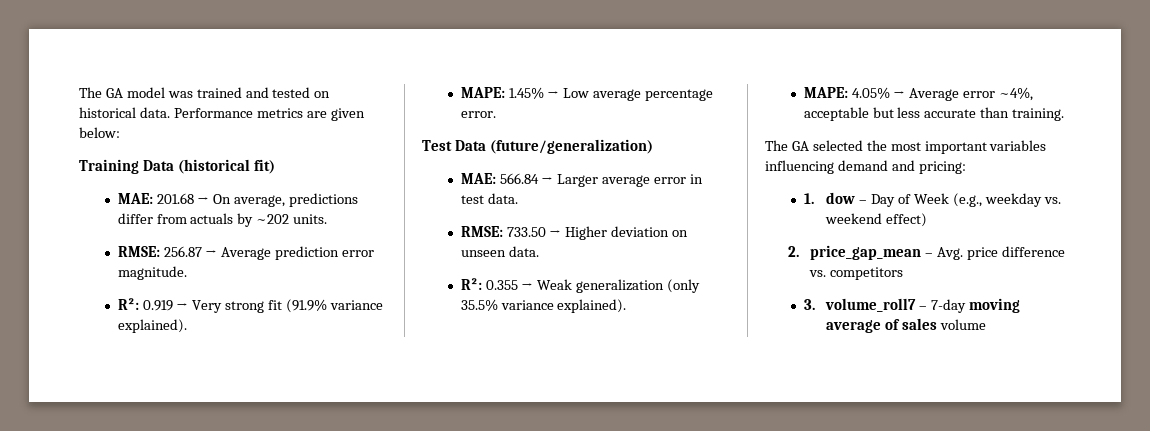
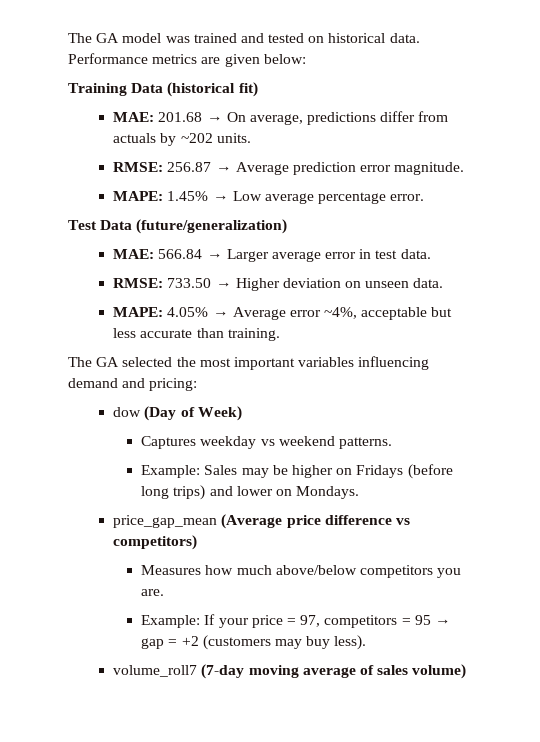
- R²: 0.919 → Very strong fit (91.9% variance explained).
- R²: 0.355 → Weak generalization (only 35.5% variance explained).
- 1. dow – Day of Week (e.g., weekday vs. weekend effect)
- 2. price_gap_mean – Avg. price difference vs. competitors
- 3. volume_roll7 – 7-day moving average of sales volume
+ dow (Day of Week)
+ Captures weekday vs weekend patterns.
+ Example: Sales may be higher on Fridays (before long trips) and lower on Mondays.
+ price_gap_mean (Average price difference vs competitors)
+ Measures how much above/below competitors you are.
+ Example: If your price = 97, competitors = 95 → gap = +2 (customers may buy less).
+ volume_roll7 (7-day moving average of sales volume)

